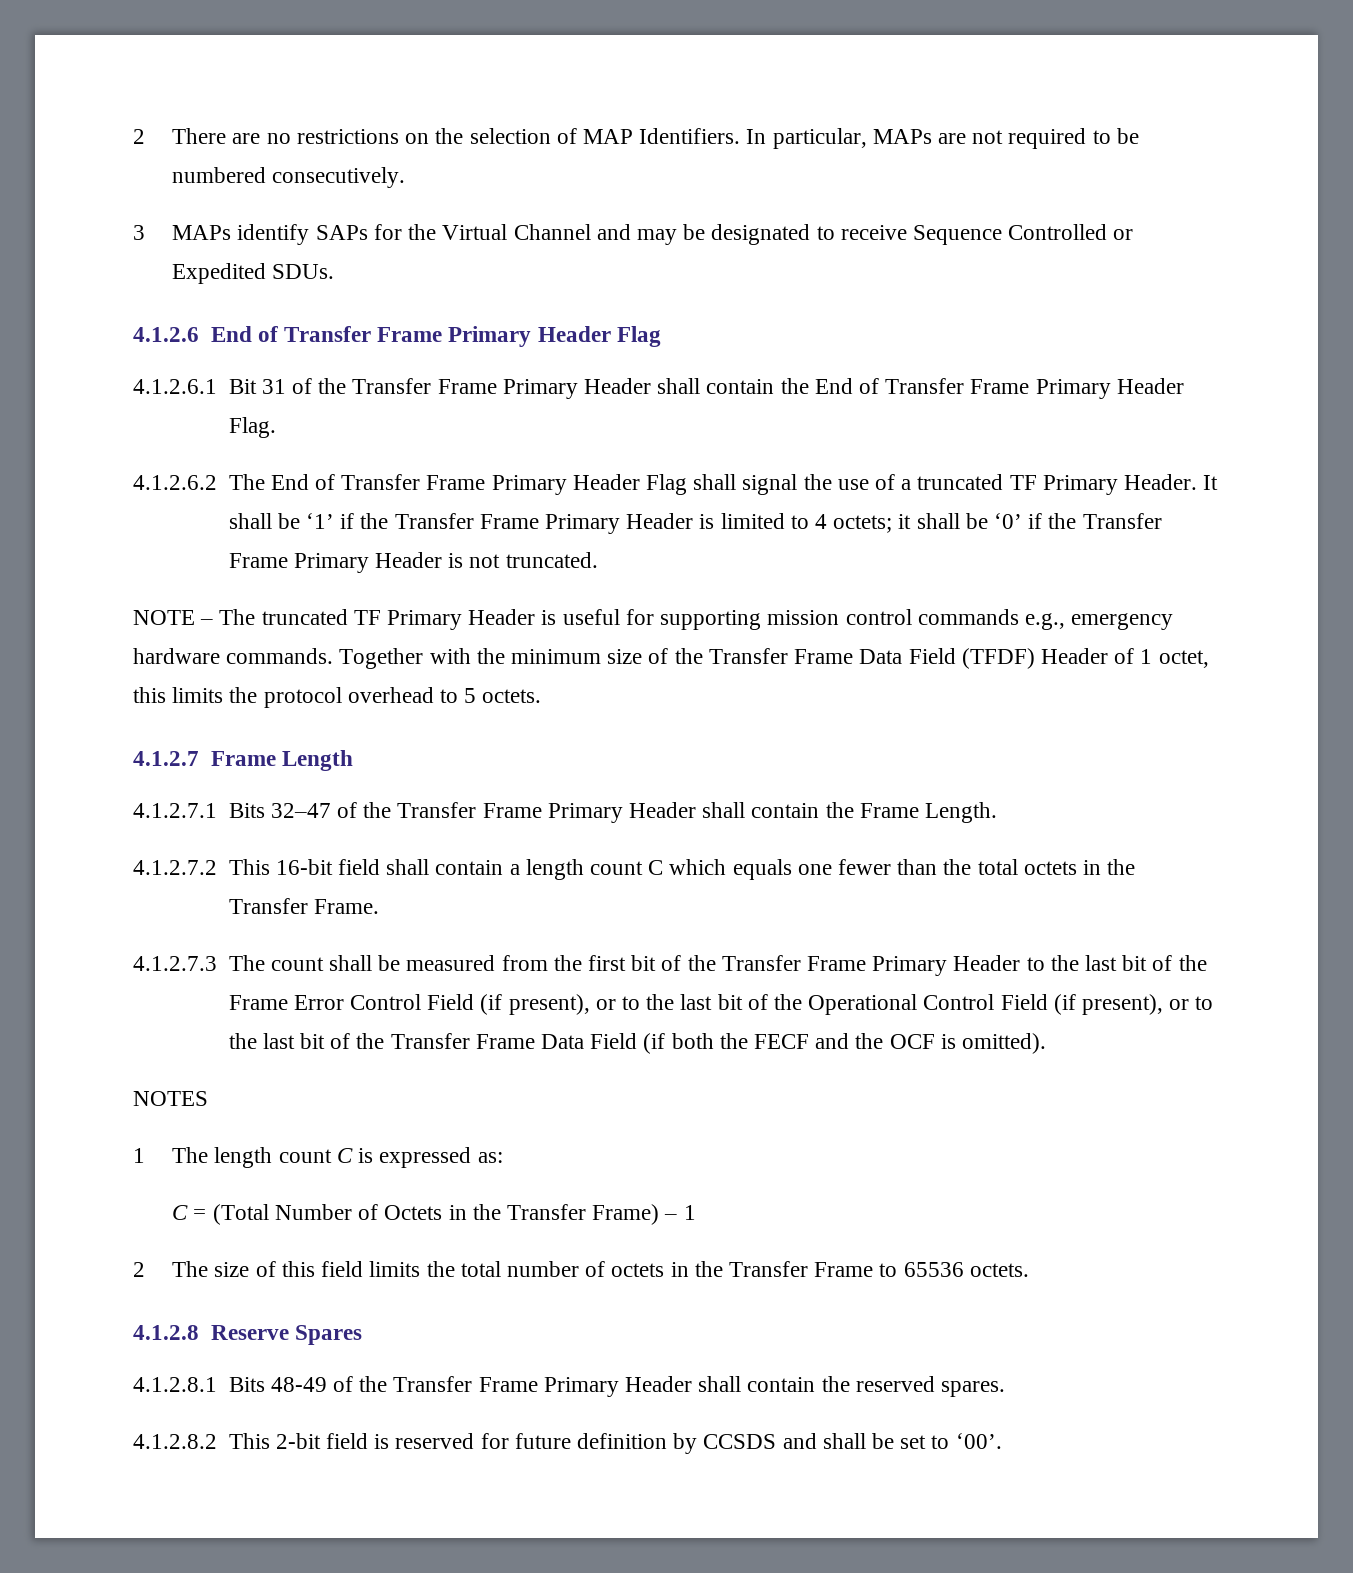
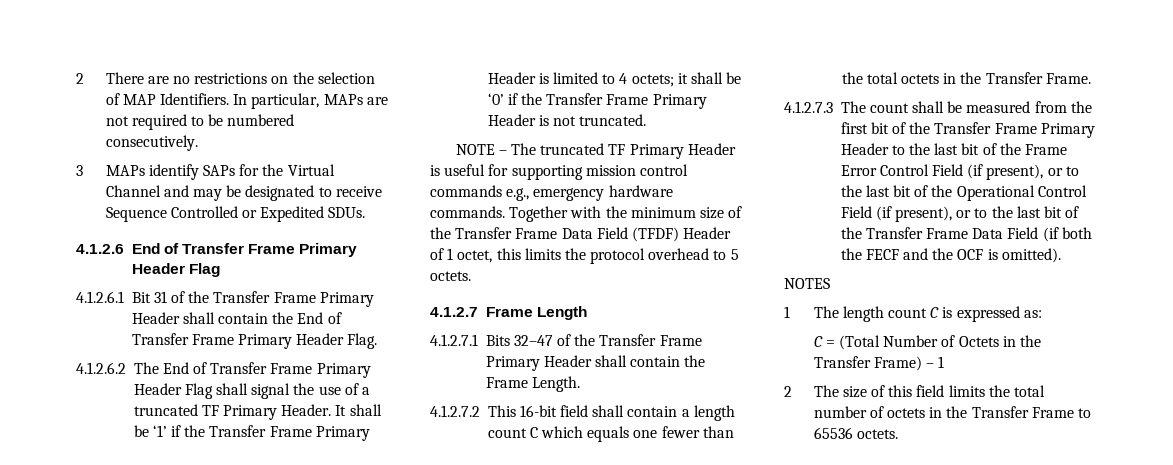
- 4.1.2.8 Reserve Spares
- 4.1.2.8.1 Bits 48-49 of the Transfer Frame Primary Header shall contain the reserved spares.
- 4.1.2.8.2 This 2-bit field is reserved for future definition by CCSDS and shall be set to ‘00’.

